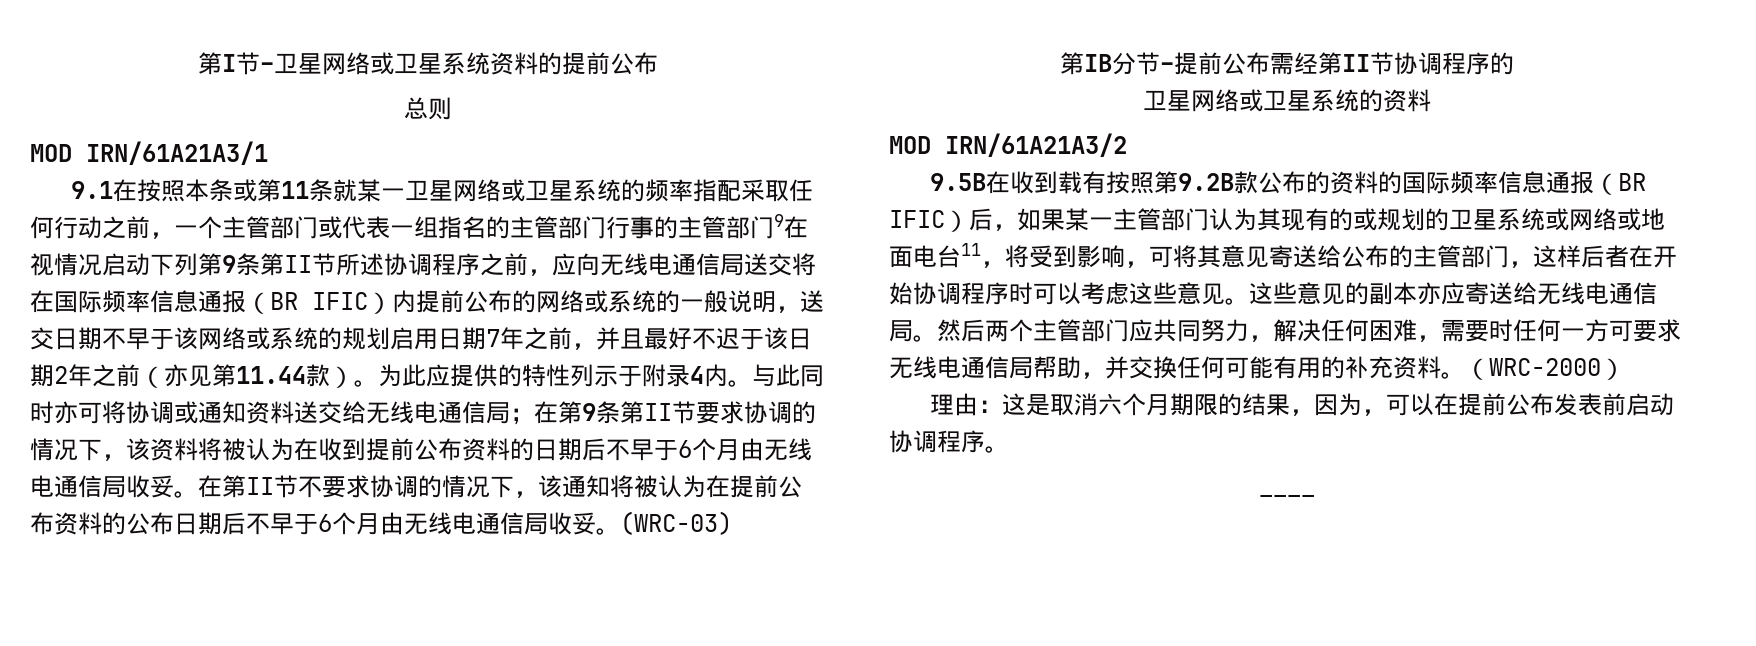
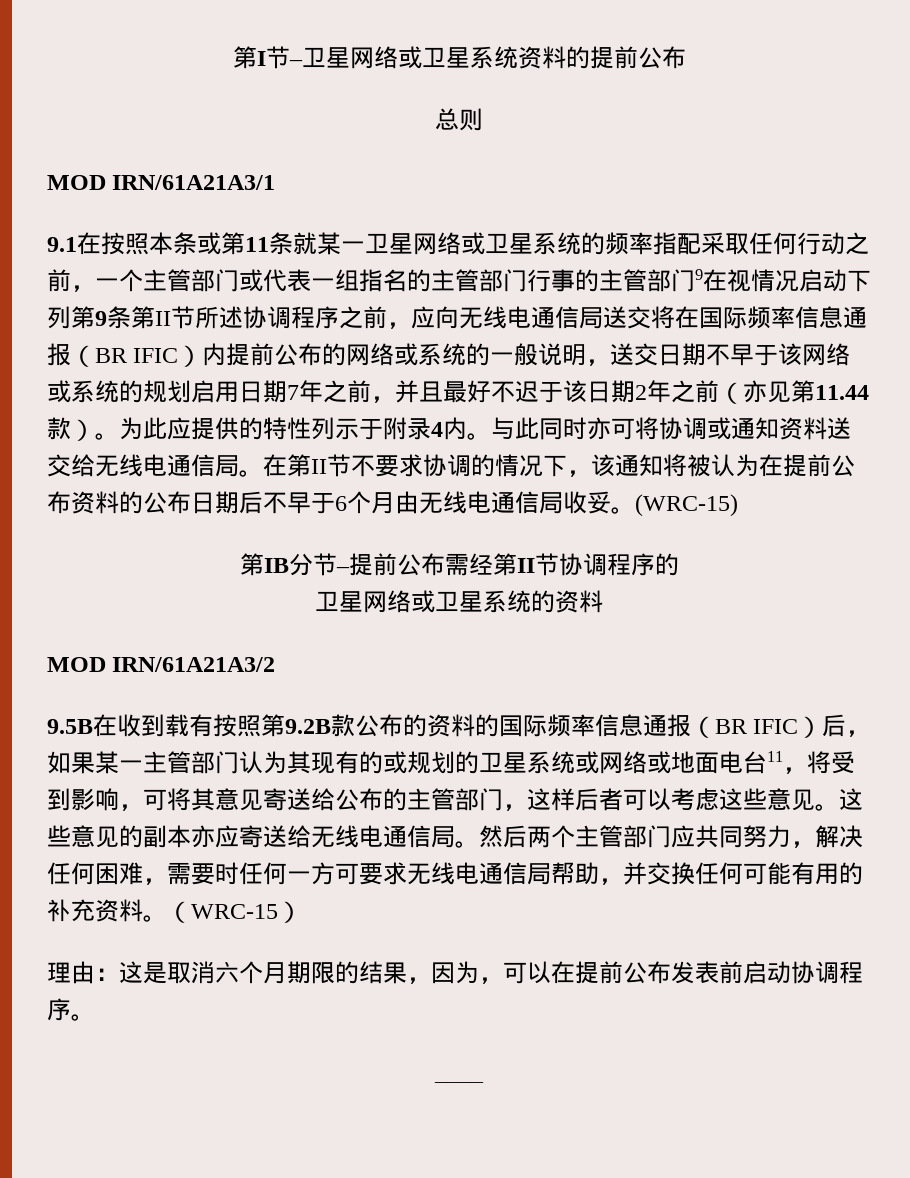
- 与此同时亦可将协调或通知资料送交给无线电通信局；在第9条第II节要求协调的情况下，该资料将被认为在收到提前公布资料的日期后不早于6个月由无线电通信局收妥。
+ 与此同时亦可将协调或通知资料送交给无线电通信局。
- (WRC-03)
+ (WRC-15)
- 9.5B在收到载有按照第9.2B款公布的资料的国际频率信息通报（BR IFIC）后，如果某一主管部门认为其现有的或规划的卫星系统或网络或地面电台11，将受到影响，可将其意见寄送给公布的主管部门，这样后者在开始协调程序时可以考虑这些意见。
+ 9.5B在收到载有按照第9.2B款公布的资料的国际频率信息通报（BR IFIC）后，如果某一主管部门认为其现有的或规划的卫星系统或网络或地面电台11，将受到影响，可将其意见寄送给公布的主管部门，这样后者可以考虑这些意见。
- （WRC-2000）
+ （WRC-15）

